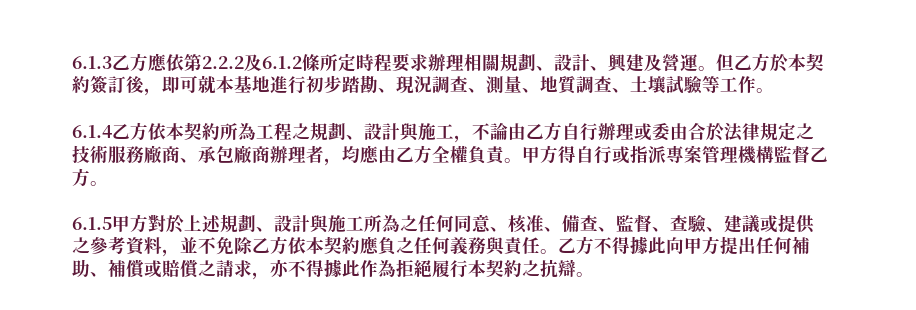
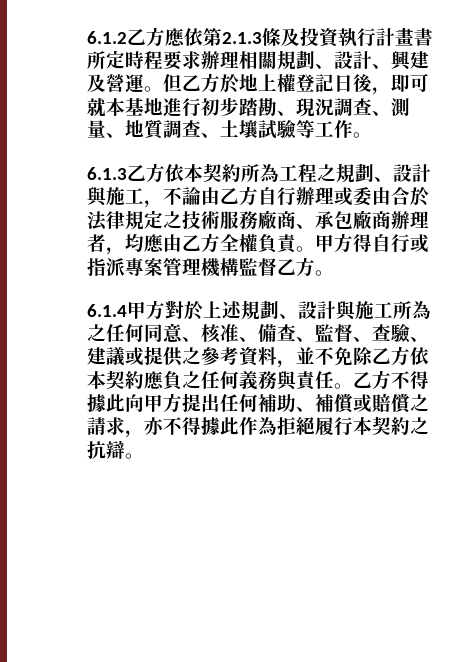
- 6.1.3乙方應依第2.2.2及6.1.2條所定時程要求辦理相關規劃、設計、興建及營運。
+ 6.1.2乙方應依第2.1.3條及投資執行計畫書所定時程要求辦理相關規劃、設計、興建及營運。
- 但乙方於本契約簽訂後，即可就本基地進行初步踏勘、現況調查、測量、地質調查、土壤試驗等工作。
+ 但乙方於地上權登記日後，即可就本基地進行初步踏勘、現況調查、測量、地質調查、土壤試驗等工作。
- 6.1.4乙方依本契約所為工程之規劃、設計與施工，不論由乙方自行辦理或委由合於法律規定之技術服務廠商、承包廠商辦理者，均應由乙方全權負責。
+ 6.1.3乙方依本契約所為工程之規劃、設計與施工，不論由乙方自行辦理或委由合於法律規定之技術服務廠商、承包廠商辦理者，均應由乙方全權負責。
- 6.1.5甲方對於上述規劃、設計與施工所為之任何同意、核准、備查、監督、查驗、建議或提供之參考資料，並不免除乙方依本契約應負之任何義務與責任。
+ 6.1.4甲方對於上述規劃、設計與施工所為之任何同意、核准、備查、監督、查驗、建議或提供之參考資料，並不免除乙方依本契約應負之任何義務與責任。

